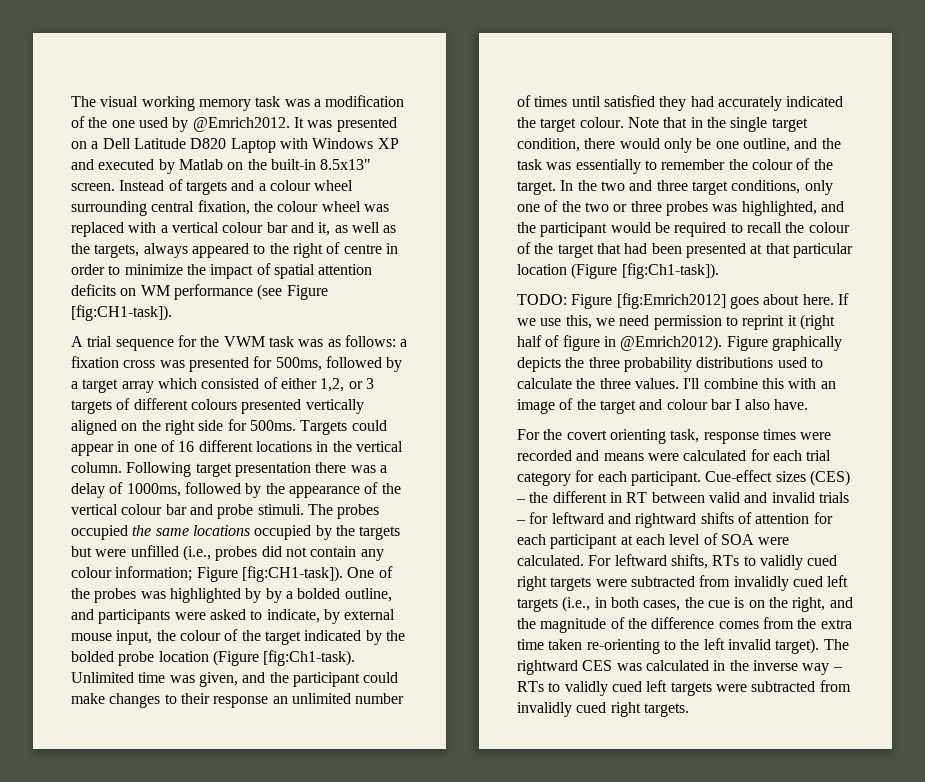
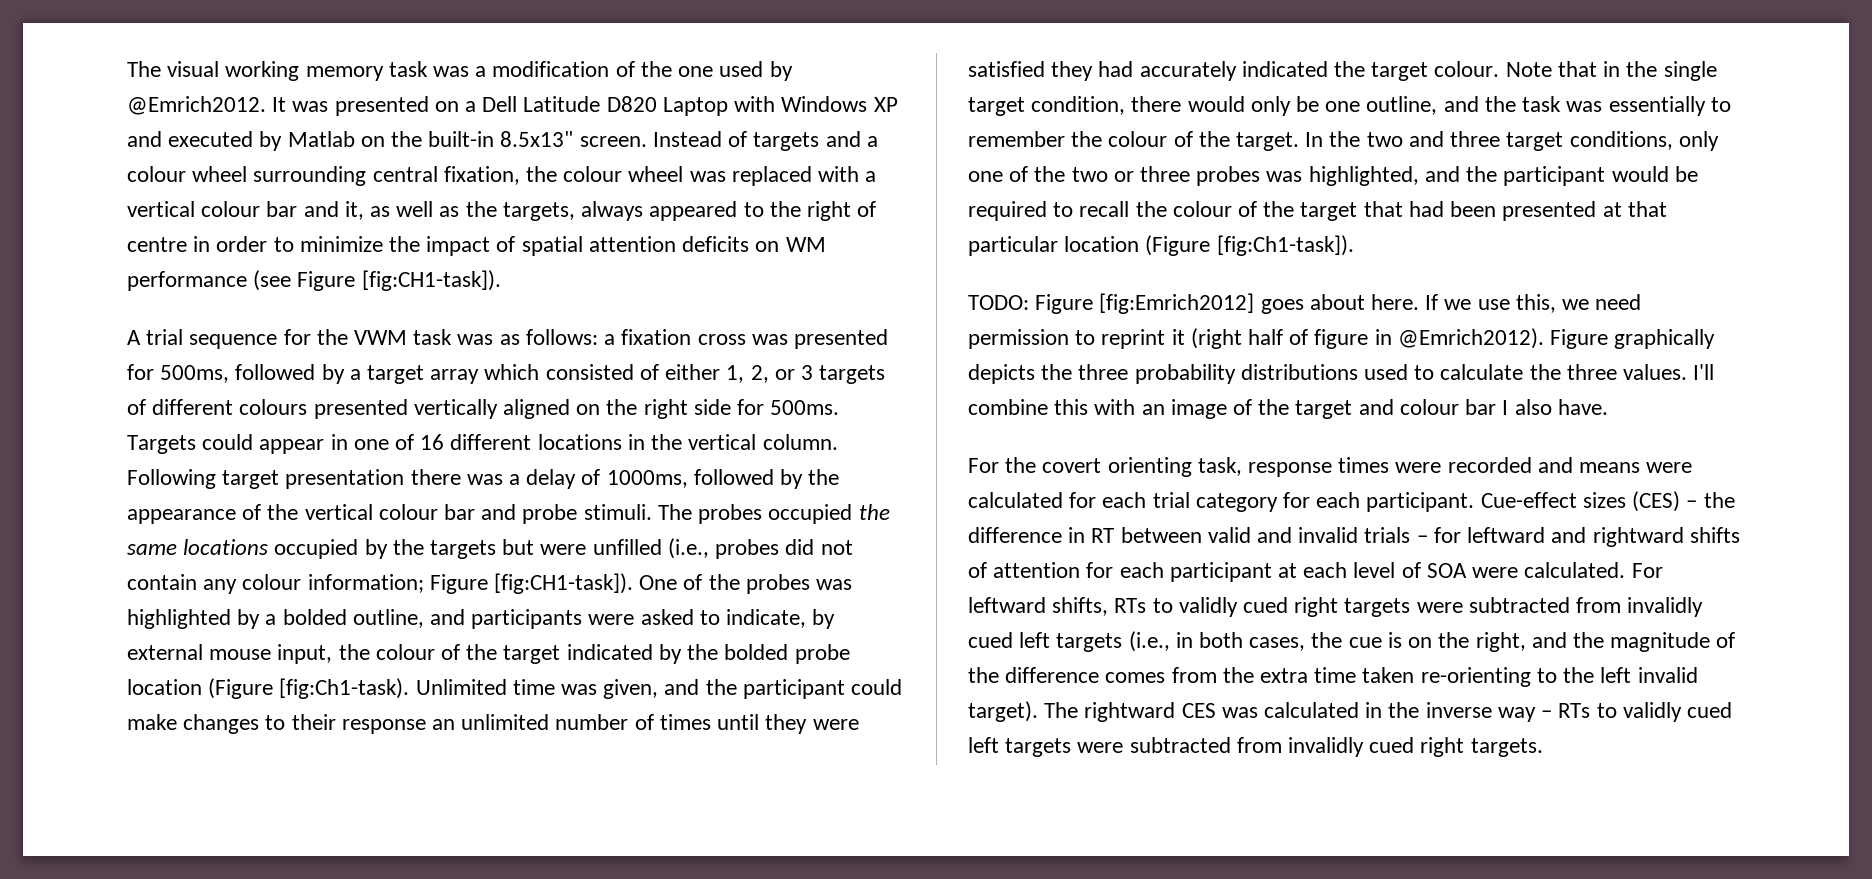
- A trial sequence for the VWM task was as follows: a fixation cross was presented for 500ms, followed by a target array which consisted of either 1,2, or 3 targets of different colours presented vertically aligned on the right side for 500ms.
+ A trial sequence for the VWM task was as follows: a fixation cross was presented for 500ms, followed by a target array which consisted of either 1, 2, or 3 targets of different colours presented vertically aligned on the right side for 500ms.
- One of the probes was highlighted by by a bolded outline, and participants were asked to indicate, by external mouse input, the colour of the target indicated by the bolded probe location (Figure [fig:Ch1-task).
+ One of the probes was highlighted by a bolded outline, and participants were asked to indicate, by external mouse input, the colour of the target indicated by the bolded probe location (Figure [fig:Ch1-task).
- Unlimited time was given, and the participant could make changes to their response an unlimited number of times until satisfied they had accurately indicated the target colour.
+ Unlimited time was given, and the participant could make changes to their response an unlimited number of times until they were satisfied they had accurately indicated the target colour.
- Cue-effect sizes (CES) – the different in RT between valid and invalid trials – for leftward and rightward shifts of attention for each participant at each level of SOA were calculated.
+ Cue-effect sizes (CES) – the difference in RT between valid and invalid trials – for leftward and rightward shifts of attention for each participant at each level of SOA were calculated.

